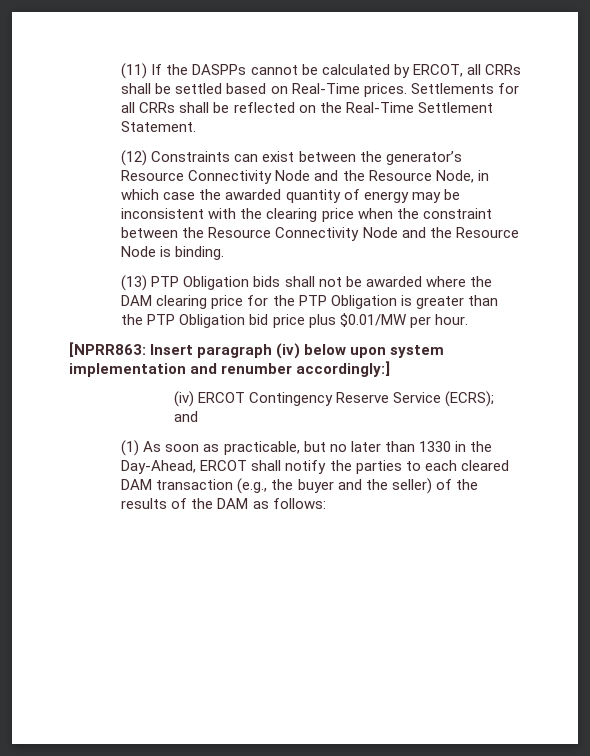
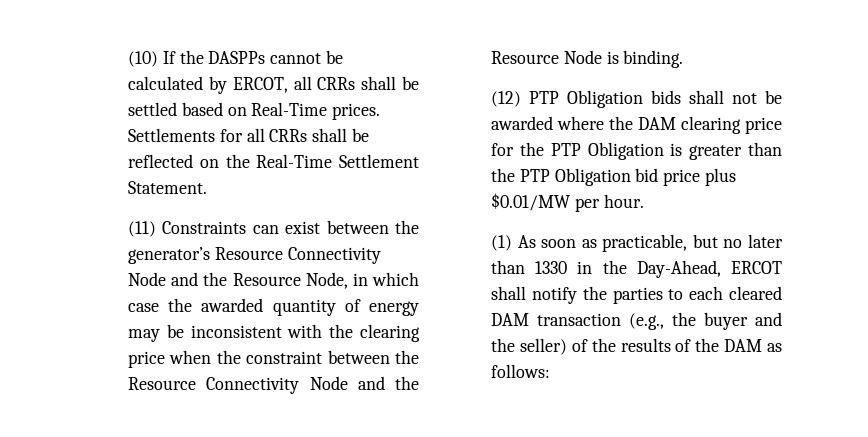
- (11) If the DASPPs cannot be calculated by ERCOT, all CRRs shall be settled based on Real-Time prices.
+ (10) If the DASPPs cannot be calculated by ERCOT, all CRRs shall be settled based on Real-Time prices.
- (12) Constraints can exist between the generator’s Resource Connectivity Node and the Resource Node, in which case the awarded quantity of energy may be inconsistent with the clearing price when the constraint between the Resource Connectivity Node and the Resource Node is binding.
+ (11) Constraints can exist between the generator’s Resource Connectivity Node and the Resource Node, in which case the awarded quantity of energy may be inconsistent with the clearing price when the constraint between the Resource Connectivity Node and the Resource Node is binding.
- (13) PTP Obligation bids shall not be awarded where the DAM clearing price for the PTP Obligation is greater than the PTP Obligation bid price plus $0.01/MW per hour.
+ (12) PTP Obligation bids shall not be awarded where the DAM clearing price for the PTP Obligation is greater than the PTP Obligation bid price plus $0.01/MW per hour.
- [NPRR863: Insert paragraph (iv) below upon system implementation and renumber accordingly:]
- (iv) ERCOT Contingency Reserve Service (ECRS); and

